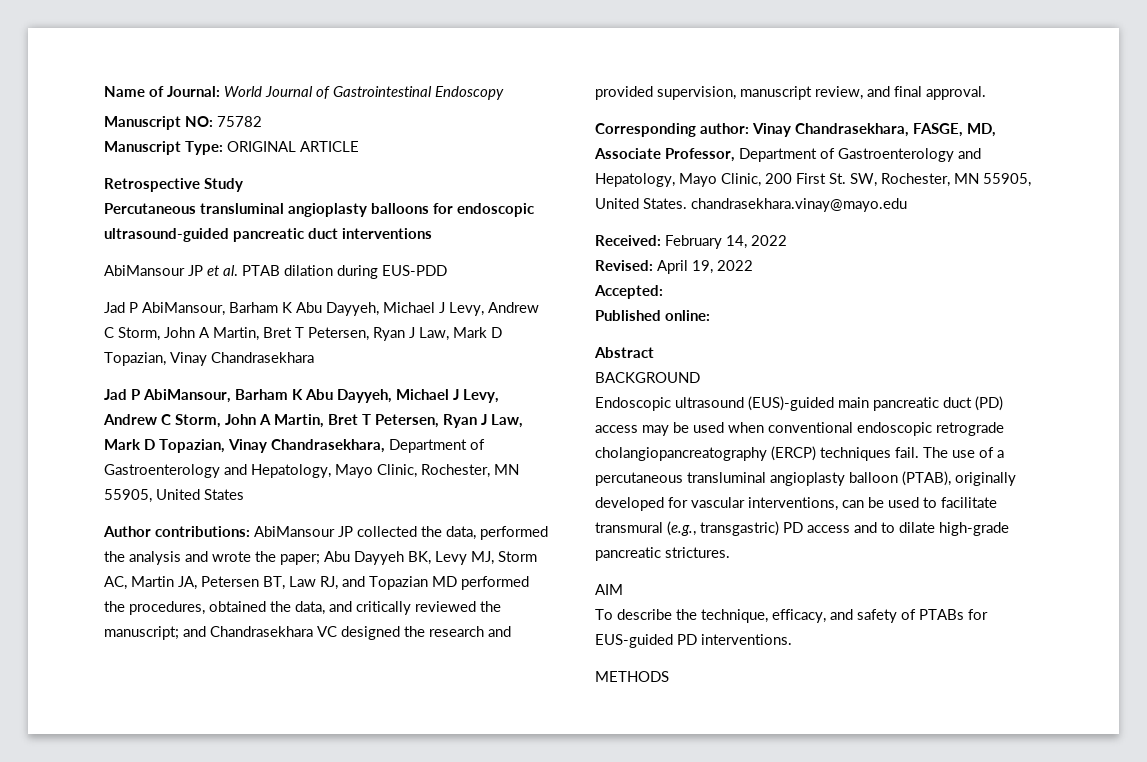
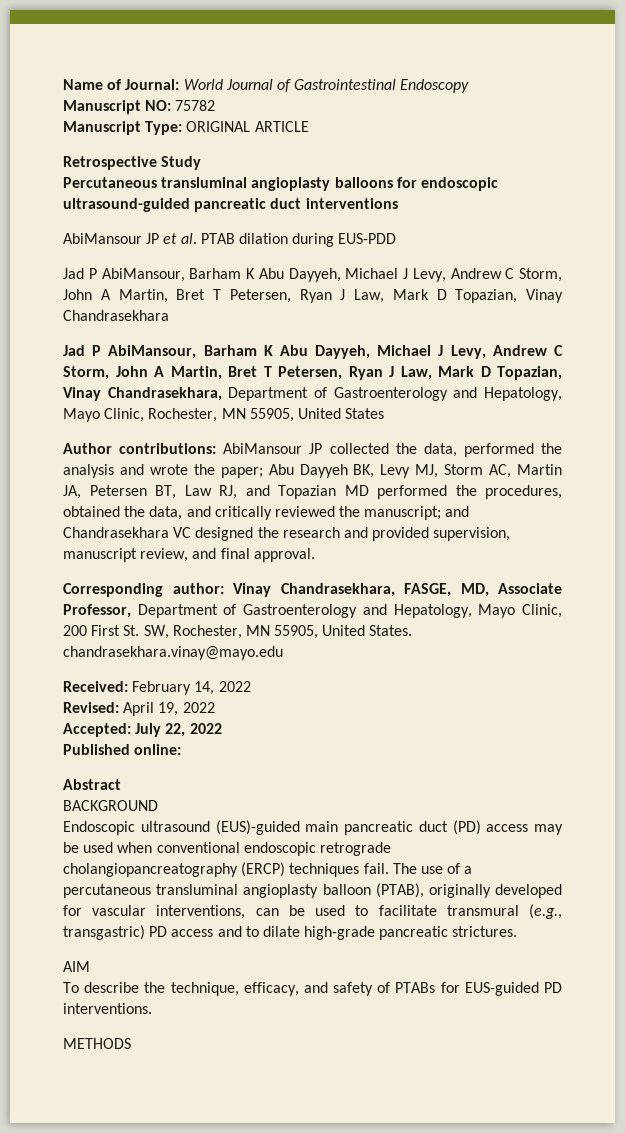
- Accepted:
+ Accepted: July 22, 2022

